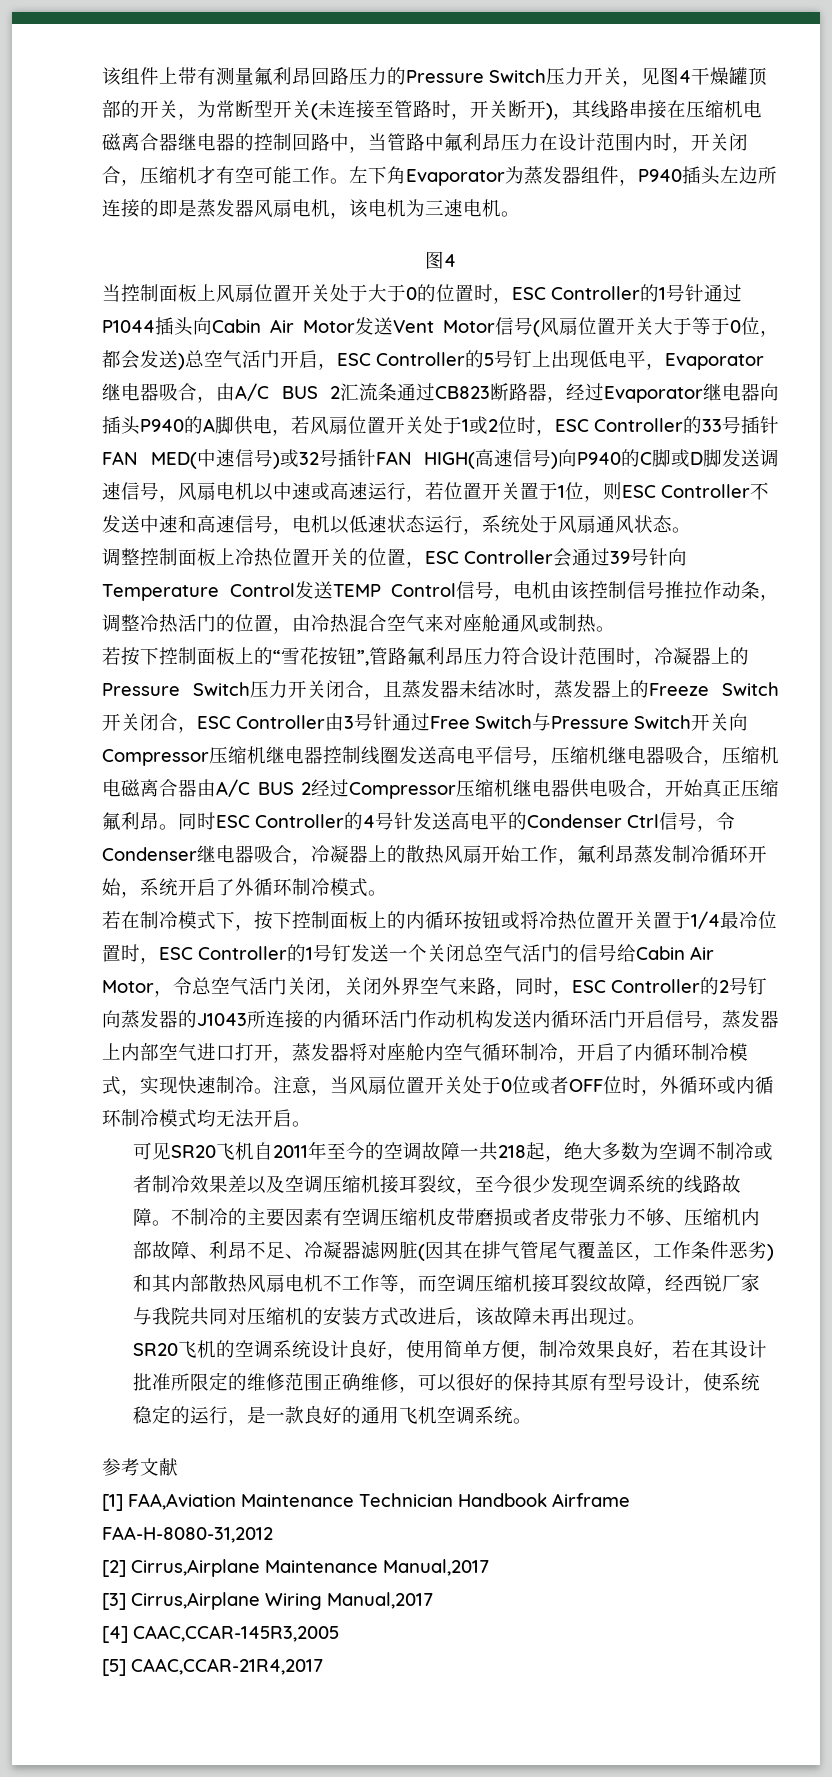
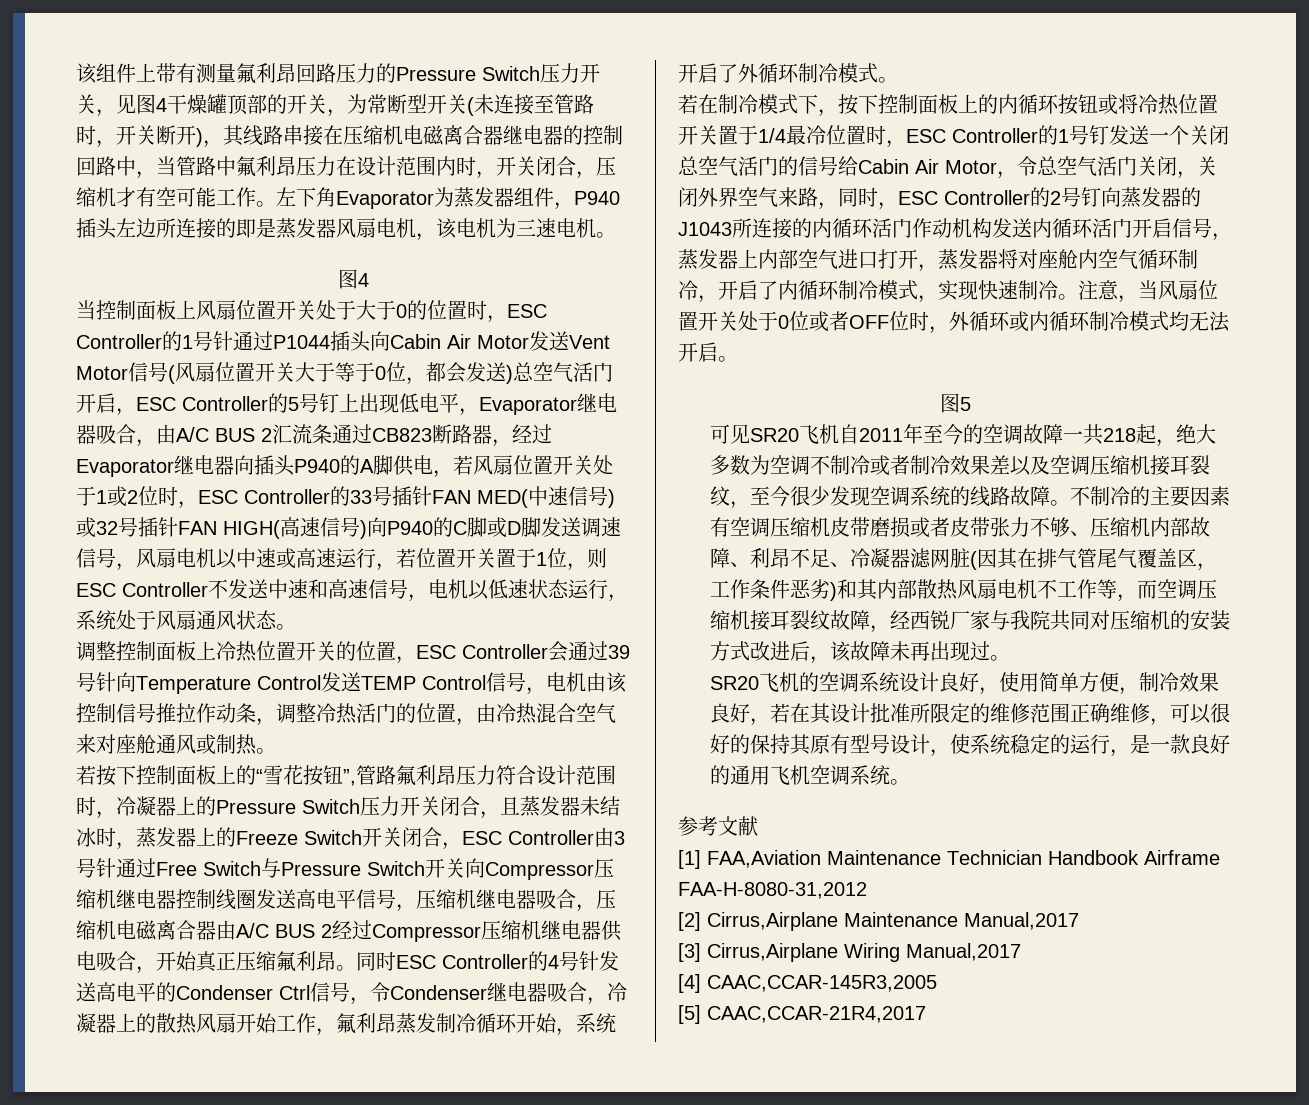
+ 图5

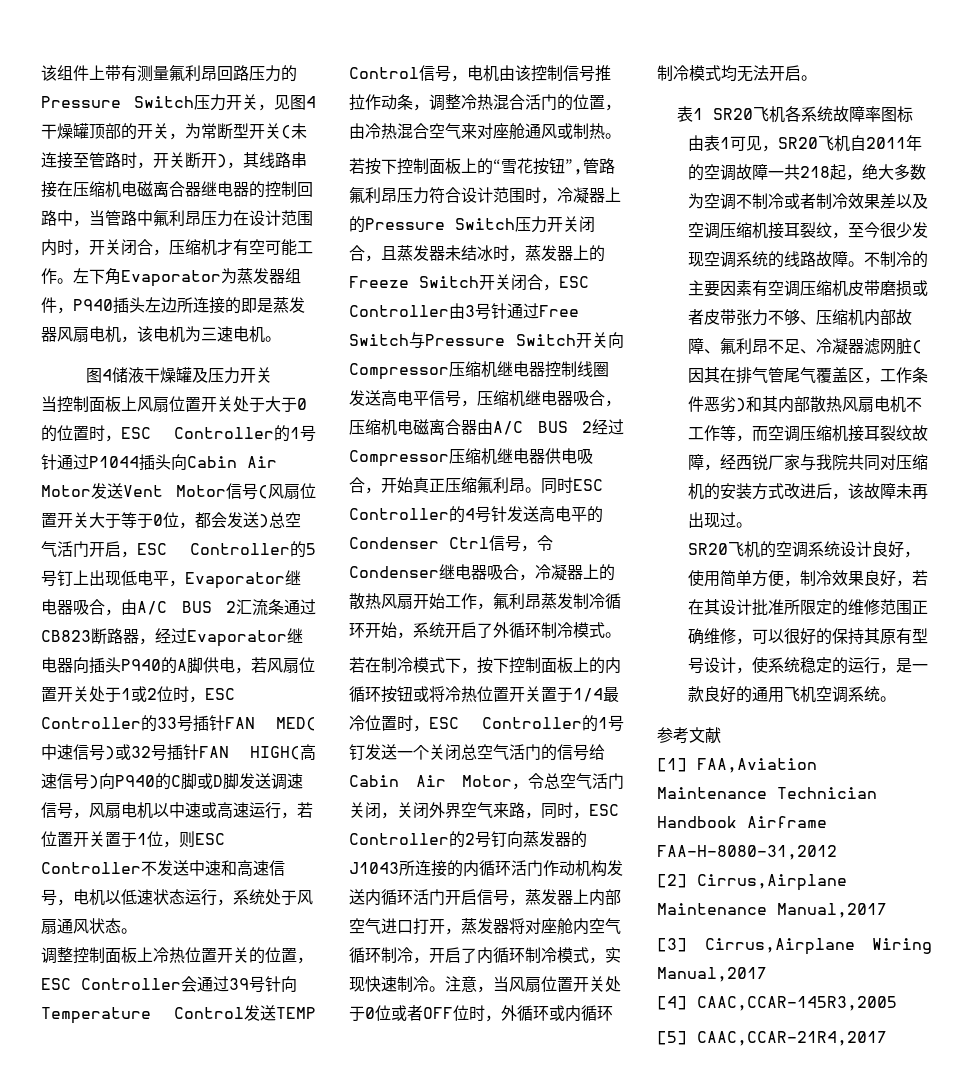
  左下角Evaporator为蒸发器组件，P940插头左边所连接的即是蒸发器风扇电机，该电机为三速电机。
- 图4
+ 图4储液干燥罐及压力开关
- 调整控制面板上冷热位置开关的位置，ESC Controller会通过39号针向Temperature Control发送TEMP Control信号，电机由该控制信号推拉作动条，调整冷热活门的位置，由冷热混合空气来对座舱通风或制热。
+ 调整控制面板上冷热位置开关的位置，ESC Controller会通过39号针向Temperature Control发送TEMP Control信号，电机由该控制信号推拉作动条，调整冷热混合活门的位置，由冷热混合空气来对座舱通风或制热。
- 图5
- 可见SR20飞机自2011年至今的空调故障一共218起，绝大多数为空调不制冷或者制冷效果差以及空调压缩机接耳裂纹，至今很少发现空调系统的线路故障。
+ 表1 SR20飞机各系统故障率图标
+ 由表1可见，SR20飞机自2011年的空调故障一共218起，绝大多数为空调不制冷或者制冷效果差以及空调压缩机接耳裂纹，至今很少发现空调系统的线路故障。
- 不制冷的主要因素有空调压缩机皮带磨损或者皮带张力不够、压缩机内部故障、利昂不足、冷凝器滤网脏(因其在排气管尾气覆盖区，工作条件恶劣)和其内部散热风扇电机不工作等，而空调压缩机接耳裂纹故障，经西锐厂家与我院共同对压缩机的安装方式改进后，该故障未再出现过。
+ 不制冷的主要因素有空调压缩机皮带磨损或者皮带张力不够、压缩机内部故障、氟利昂不足、冷凝器滤网脏(因其在排气管尾气覆盖区，工作条件恶劣)和其内部散热风扇电机不工作等，而空调压缩机接耳裂纹故障，经西锐厂家与我院共同对压缩机的安装方式改进后，该故障未再出现过。

